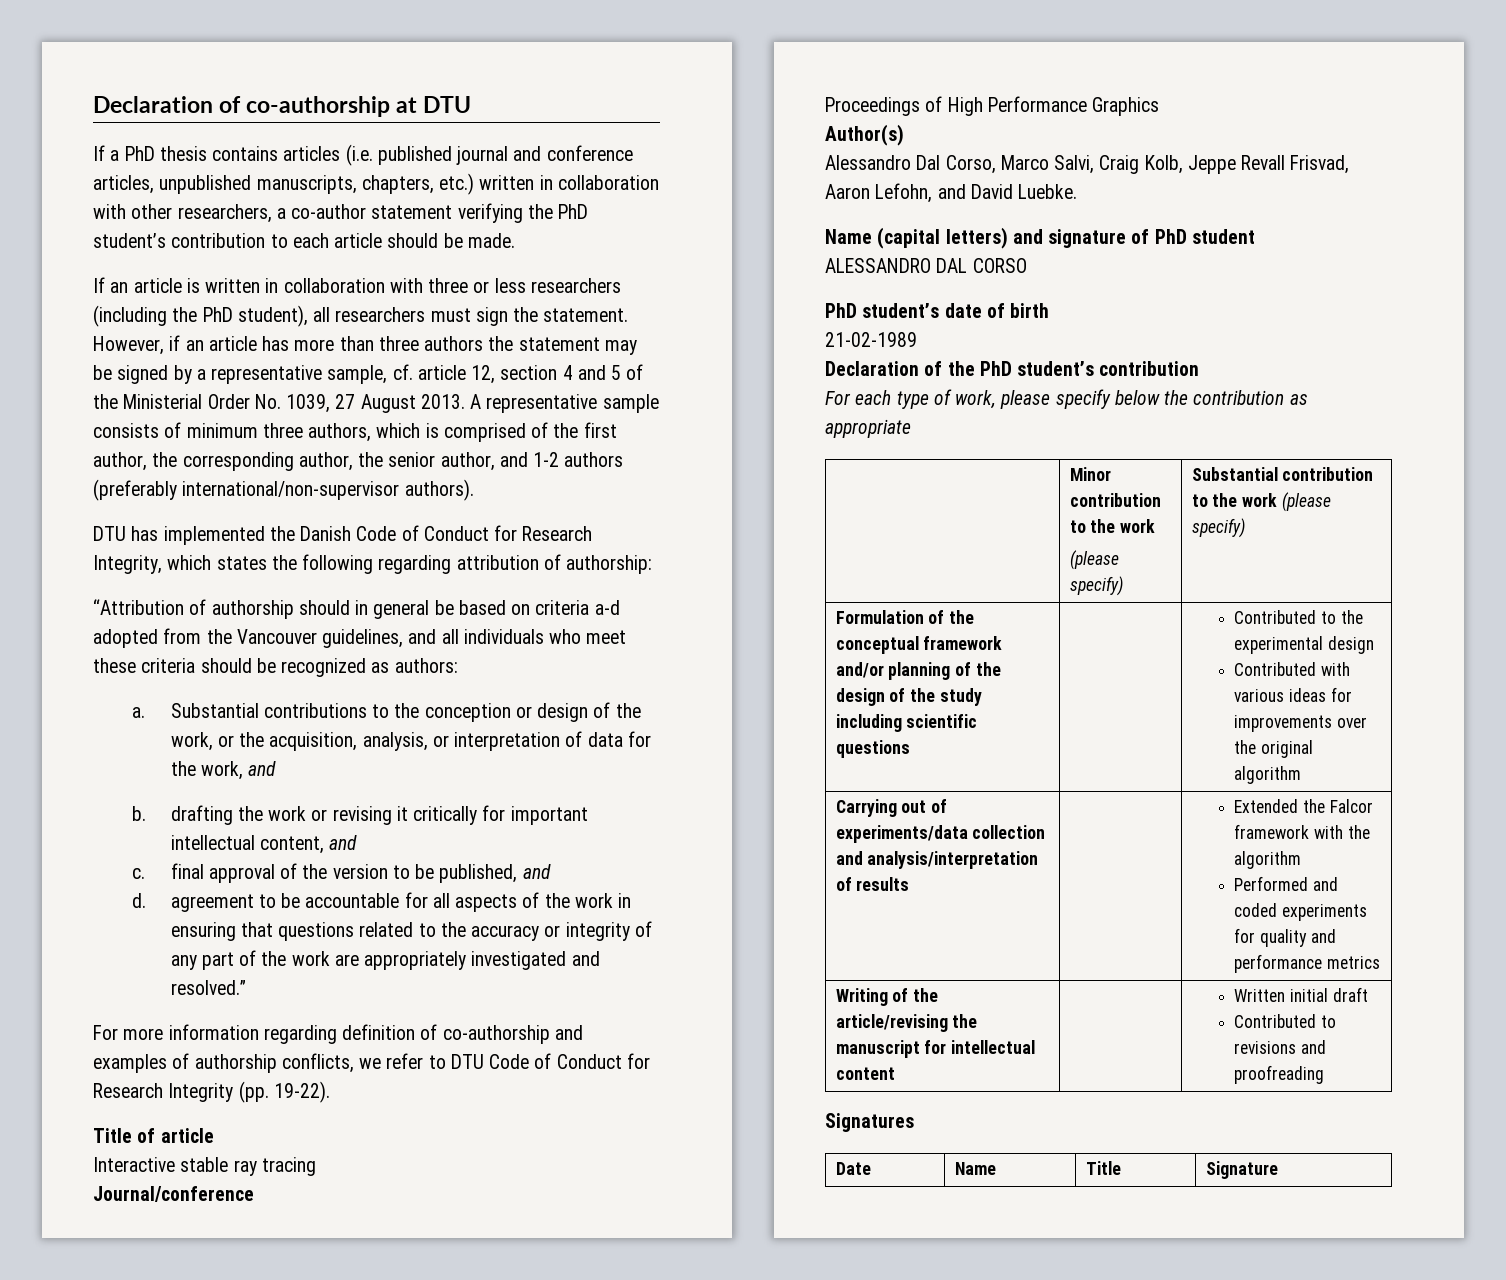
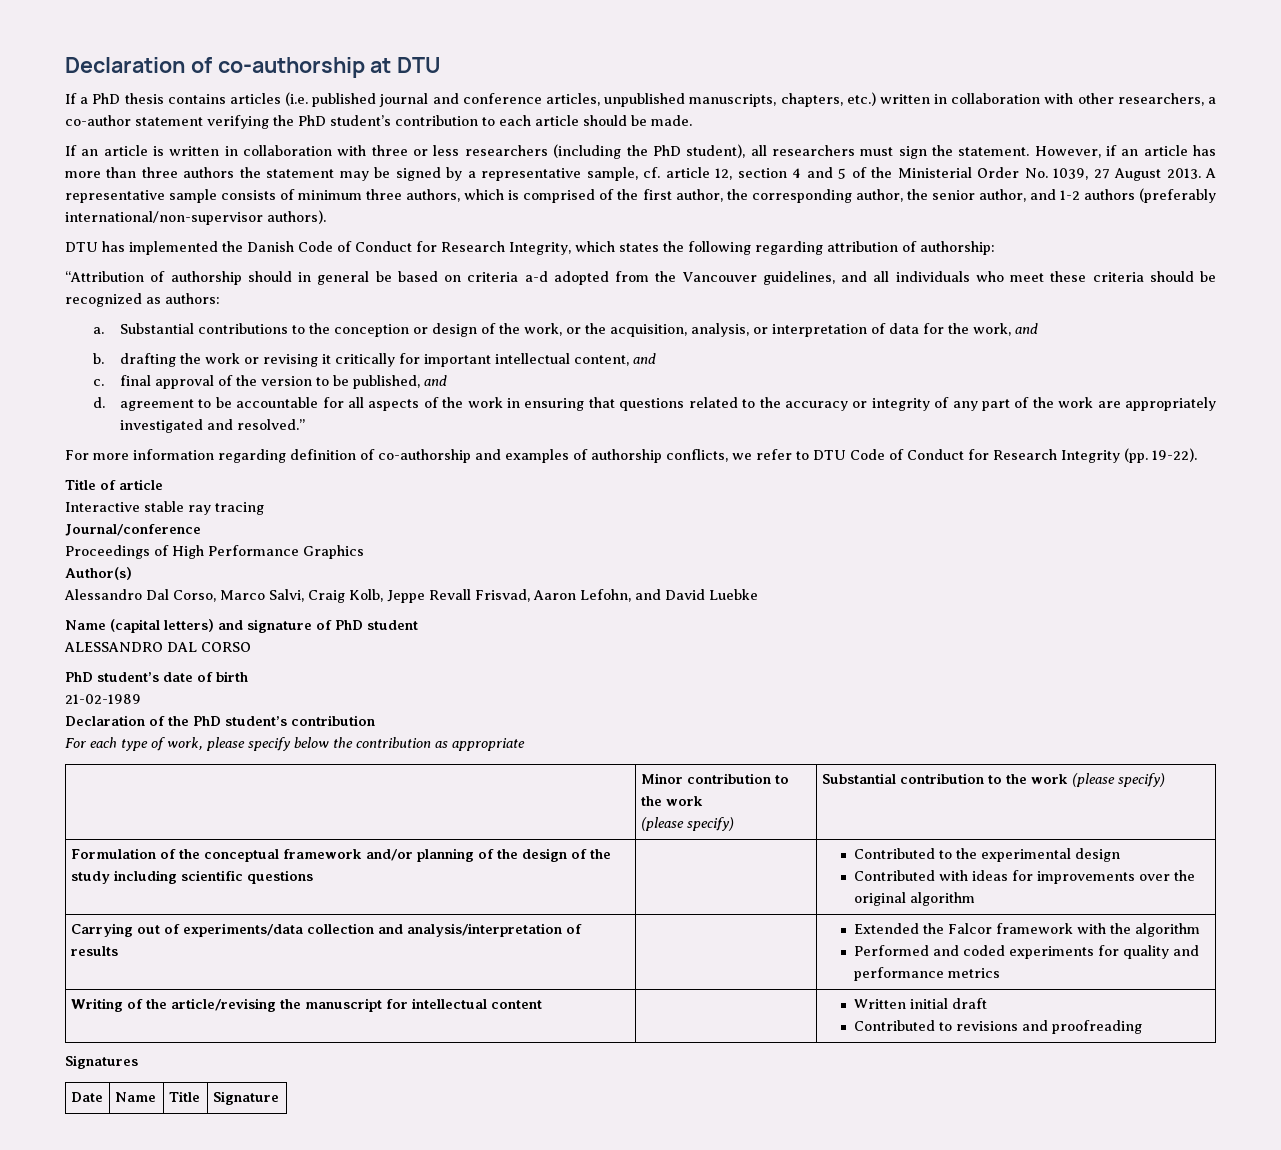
- Alessandro Dal Corso, Marco Salvi, Craig Kolb, Jeppe Revall Frisvad, Aaron Lefohn, and David Luebke.
+ Alessandro Dal Corso, Marco Salvi, Craig Kolb, Jeppe Revall Frisvad, Aaron Lefohn, and David Luebke
  Formulation of the conceptual framework and/or planning of the design of the study including scientific questions | | Contributed to the experimental design
- Contributed with various ideas for improvements over the original algorithm
+ Contributed with ideas for improvements over the original algorithm

